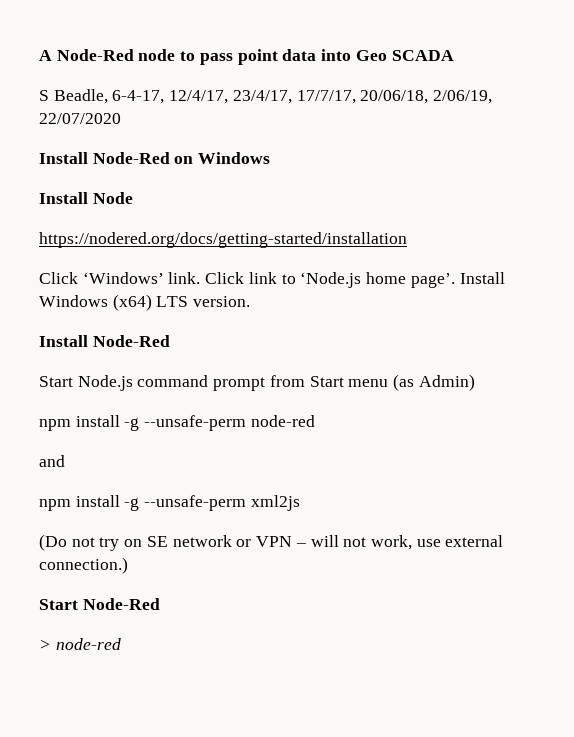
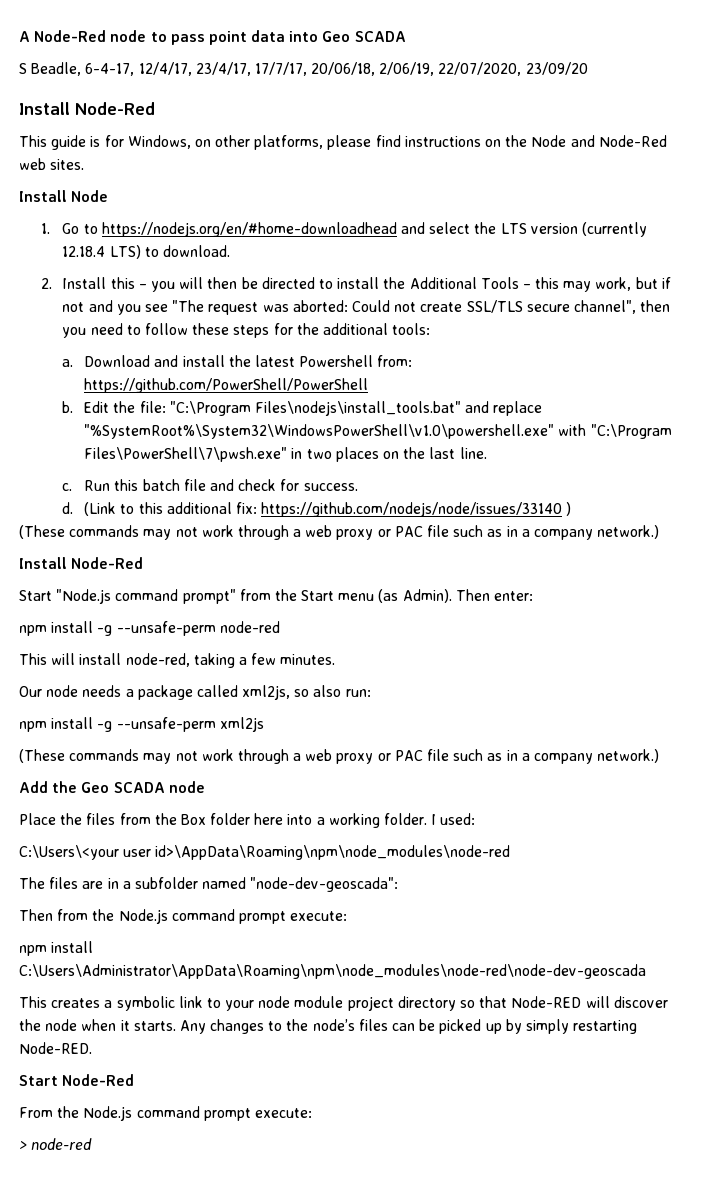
- S Beadle, 6-4-17, 12/4/17, 23/4/17, 17/7/17, 20/06/18, 2/06/19, 22/07/2020
- Install Node-Red on Windows
+ S Beadle, 6-4-17, 12/4/17, 23/4/17, 17/7/17, 20/06/18, 2/06/19, 22/07/2020, 23/09/20
+ Install Node-Red
+ This guide is for Windows, on other platforms, please find instructions on the Node and Node-Red web sites.
  Install Node
- https://nodered.org/docs/getting-started/installation
- Click ‘Windows’ link. Click link to ‘Node.js home page’. Install Windows (x64) LTS version.
+ 1. Go to https://nodejs.org/en/#home-downloadhead and select the LTS version (currently 12.18.4 LTS) to download.
+ 2. Install this – you will then be directed to install the Additional Tools – this may work, but if not and you see "The request was aborted: Could not create SSL/TLS secure channel", then you need to follow these steps for the additional tools:
+ a. Download and install the latest Powershell from: https://github.com/PowerShell/PowerShell
+ b. Edit the file: "C:\Program Files\nodejs\install_tools.bat" and replace "%SystemRoot%\System32\WindowsPowerShell\v1.0\powershell.exe" with "C:\Program Files\PowerShell\7\pwsh.exe" in two places on the last line.
+ c. Run this batch file and check for success.
+ d. (Link to this additional fix: https://github.com/nodejs/node/issues/33140 )
+ (These commands may not work through a web proxy or PAC file such as in a company network.)
  Install Node-Red
- Start Node.js command prompt from Start menu (as Admin)
+ Start "Node.js command prompt" from the Start menu (as Admin). Then enter:
- and
+ This will install node-red, taking a few minutes.
+ Our node needs a package called xml2js, so also run:
  npm install -g --unsafe-perm xml2js
- (Do not try on SE network or VPN – will not work, use external connection.)
+ (These commands may not work through a web proxy or PAC file such as in a company network.)
+ Add the Geo SCADA node
+ Place the files from the Box folder here into a working folder. I used:
+ C:\Users\<your user id>\AppData\Roaming\npm\node_modules\node-red
+ The files are in a subfolder named "node-dev-geoscada":
+ Then from the Node.js command prompt execute:
+ npm install C:\Users\Administrator\AppData\Roaming\npm\node_modules\node-red\node-dev-geoscada
+ This creates a symbolic link to your node module project directory so that Node-RED will discover the node when it starts. Any changes to the node’s files can be picked up by simply restarting Node-RED.
  Start Node-Red
+ From the Node.js command prompt execute:

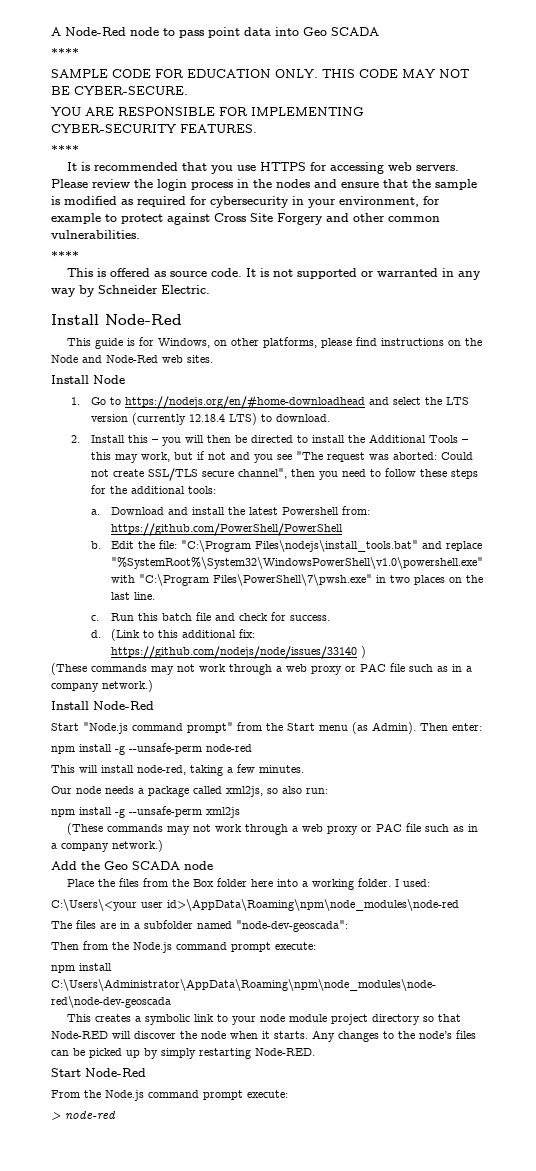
  A Node-Red node to pass point data into Geo SCADA
- S Beadle, 6-4-17, 12/4/17, 23/4/17, 17/7/17, 20/06/18, 2/06/19, 22/07/2020, 23/09/20
+ ****
+ SAMPLE CODE FOR EDUCATION ONLY. THIS CODE MAY NOT BE CYBER-SECURE.
+ YOU ARE RESPONSIBLE FOR IMPLEMENTING CYBER-SECURITY FEATURES.
+ ****
+ It is recommended that you use HTTPS for accessing web servers. Please review the login process in the nodes and ensure that the sample is modified as required for cybersecurity in your environment, for example to protect against Cross Site Forgery and other common vulnerabilities.
+ ****
+ This is offered as source code. It is not supported or warranted in any way by Schneider Electric.

